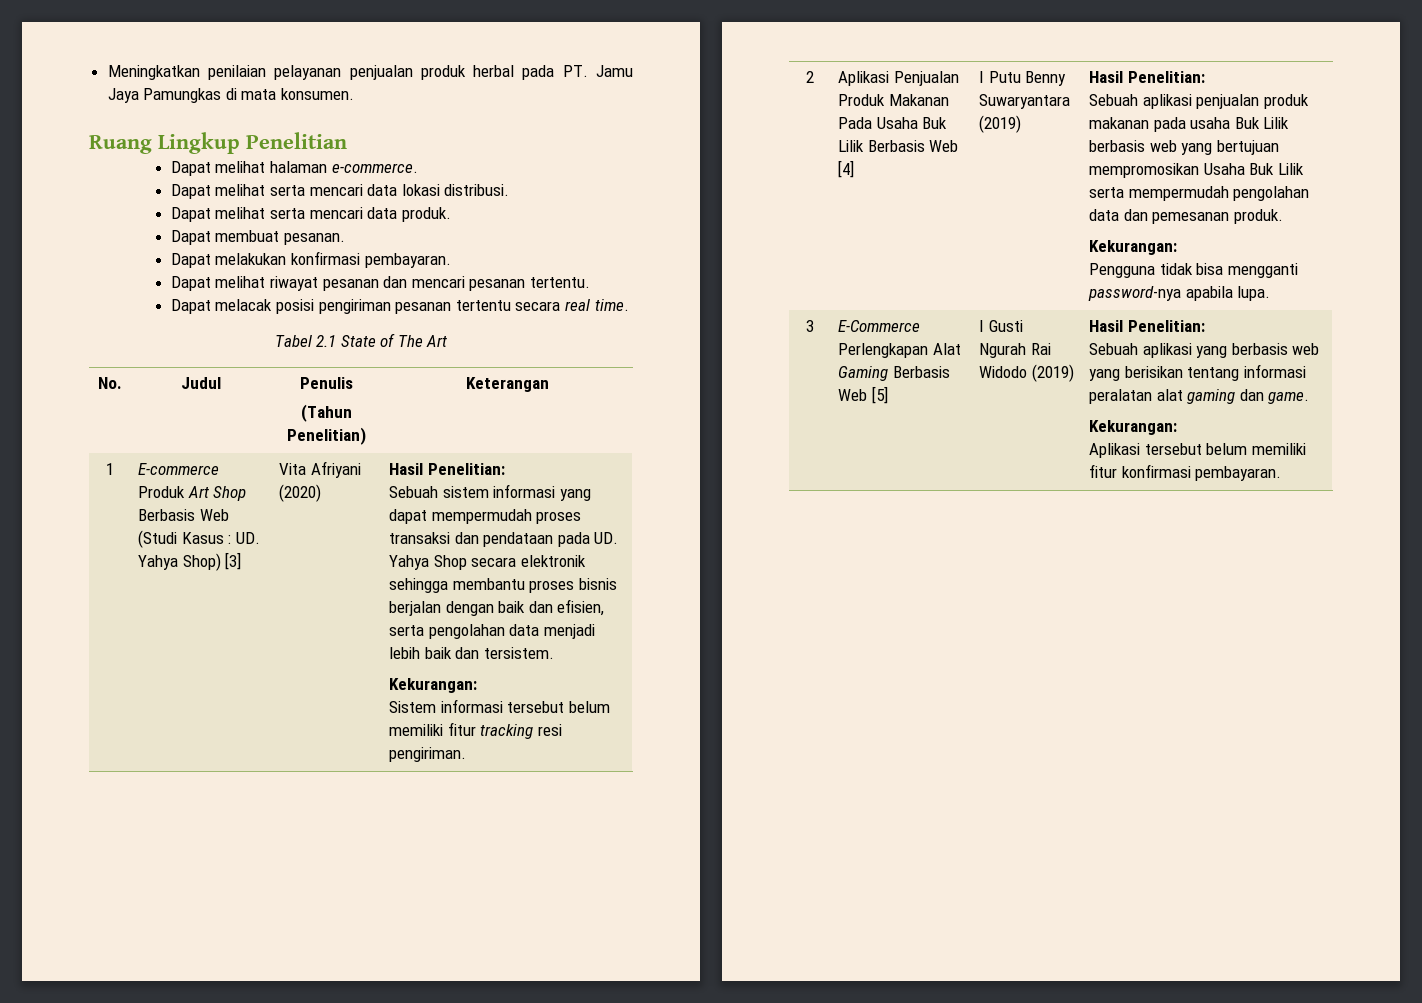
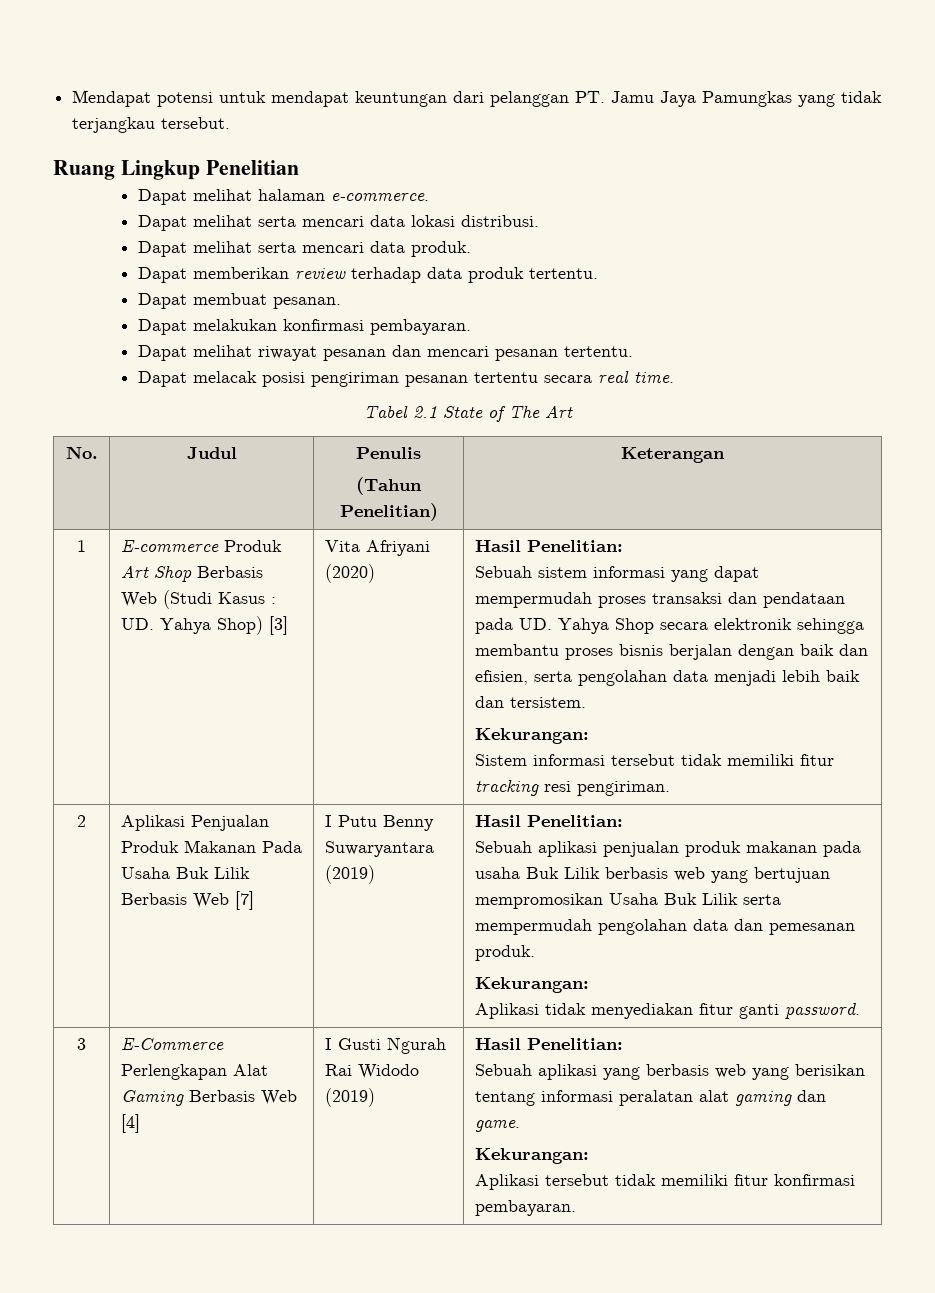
- Meningkatkan penilaian pelayanan penjualan produk herbal pada PT. Jamu Jaya Pamungkas di mata konsumen.
+ Mendapat potensi untuk mendapat keuntungan dari pelanggan PT. Jamu Jaya Pamungkas yang tidak terjangkau tersebut.
+ Dapat memberikan review terhadap data produk tertentu.
- Sistem informasi tersebut belum memiliki fitur tracking resi pengiriman.
+ Sistem informasi tersebut tidak memiliki fitur tracking resi pengiriman.
- Aplikasi Penjualan Produk Makanan Pada Usaha Buk Lilik Berbasis Web [4]
+ Aplikasi Penjualan Produk Makanan Pada Usaha Buk Lilik Berbasis Web [7]
- Pengguna tidak bisa mengganti password-nya apabila lupa.
+ Aplikasi tidak menyediakan fitur ganti password.
- 3 | E-Commerce Perlengkapan Alat Gaming Berbasis Web [5] | I Gusti Ngurah Rai Widodo (2019) | Hasil Penelitian:
+ 3 | E-Commerce Perlengkapan Alat Gaming Berbasis Web [4] | I Gusti Ngurah Rai Widodo (2019) | Hasil Penelitian:
  Sebuah aplikasi yang berbasis web yang berisikan tentang informasi peralatan alat gaming dan game.
  Kekurangan:
- Aplikasi tersebut belum memiliki fitur konfirmasi pembayaran.
+ Aplikasi tersebut tidak memiliki fitur konfirmasi pembayaran.

